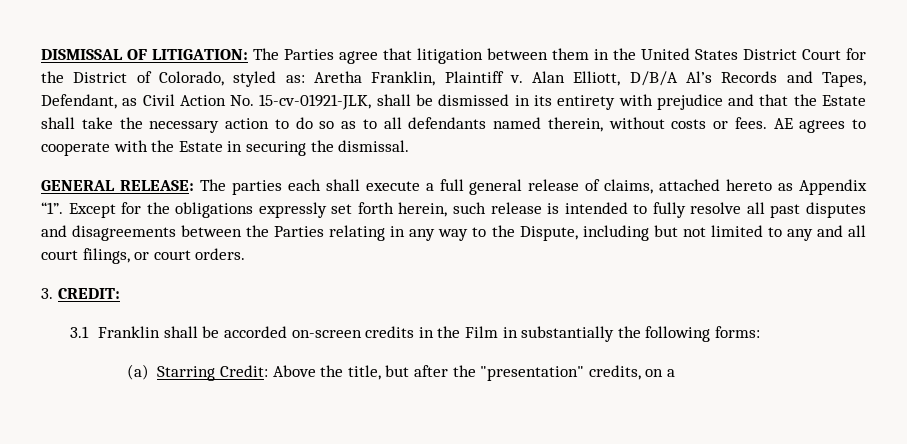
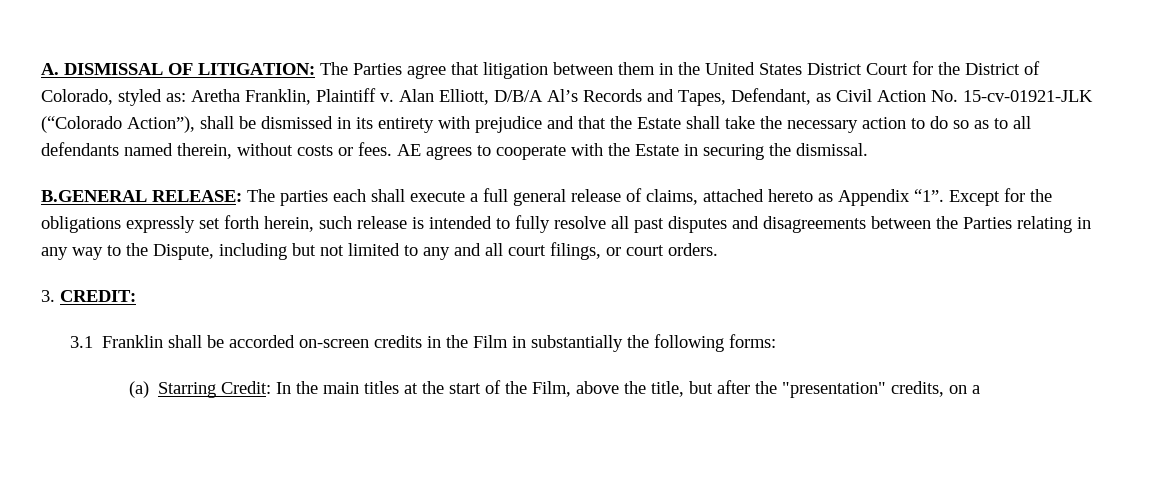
- DISMISSAL OF LITIGATION: The Parties agree that litigation between them in the United States District Court for the District of Colorado, styled as: Aretha Franklin, Plaintiff v.
+ A. DISMISSAL OF LITIGATION: The Parties agree that litigation between them in the United States District Court for the District of Colorado, styled as: Aretha Franklin, Plaintiff v.
- Alan Elliott, D/B/A Al’s Records and Tapes, Defendant, as Civil Action No. 15-cv-01921-JLK, shall be dismissed in its entirety with prejudice and that the Estate shall take the necessary action to do so as to all defendants named therein, without costs or fees.
+ Alan Elliott, D/B/A Al’s Records and Tapes, Defendant, as Civil Action No. 15-cv-01921-JLK (“Colorado Action”), shall be dismissed in its entirety with prejudice and that the Estate shall take the necessary action to do so as to all defendants named therein, without costs or fees.
- GENERAL RELEASE: The parties each shall execute a full general release of claims, attached hereto as Appendix “1”.
+ B.GENERAL RELEASE: The parties each shall execute a full general release of claims, attached hereto as Appendix “1”.
- (a) Starring Credit: Above the title, but after the "presentation" credits, on a
+ (a) Starring Credit: In the main titles at the start of the Film, above the title, but after the "presentation" credits, on a

